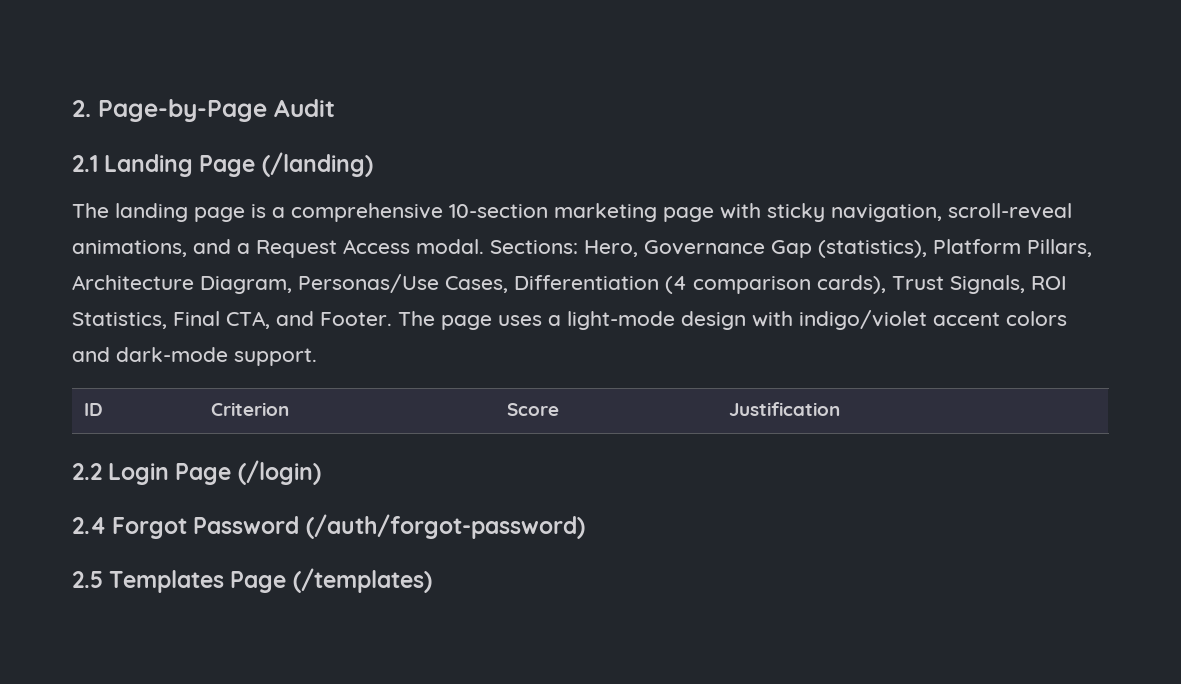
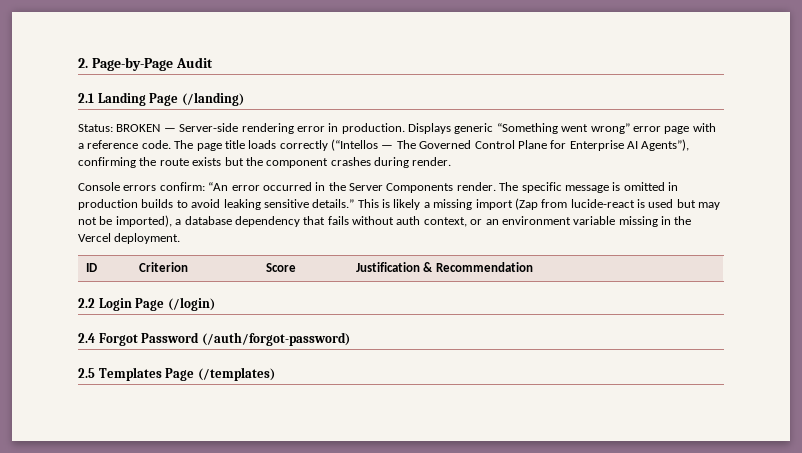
- The landing page is a comprehensive 10-section marketing page with sticky navigation, scroll-reveal animations, and a Request Access modal. Sections: Hero, Governance Gap (statistics), Platform Pillars, Architecture Diagram, Personas/Use Cases, Differentiation (4 comparison cards), Trust Signals, ROI Statistics, Final CTA, and Footer. The page uses a light-mode design with indigo/violet accent colors and dark-mode support.
+ Status: BROKEN — Server-side rendering error in production. Displays generic “Something went wrong” error page with a reference code. The page title loads correctly (“Intellos — The Governed Control Plane for Enterprise AI Agents”), confirming the route exists but the component crashes during render.
+ Console errors confirm: “An error occurred in the Server Components render. The specific message is omitted in production builds to avoid leaking sensitive details.” This is likely a missing import (Zap from lucide-react is used but may not be imported), a database dependency that fails without auth context, or an environment variable missing in the Vercel deployment.
- ID | Criterion | Score | Justification
+ ID | Criterion | Score | Justification & Recommendation

